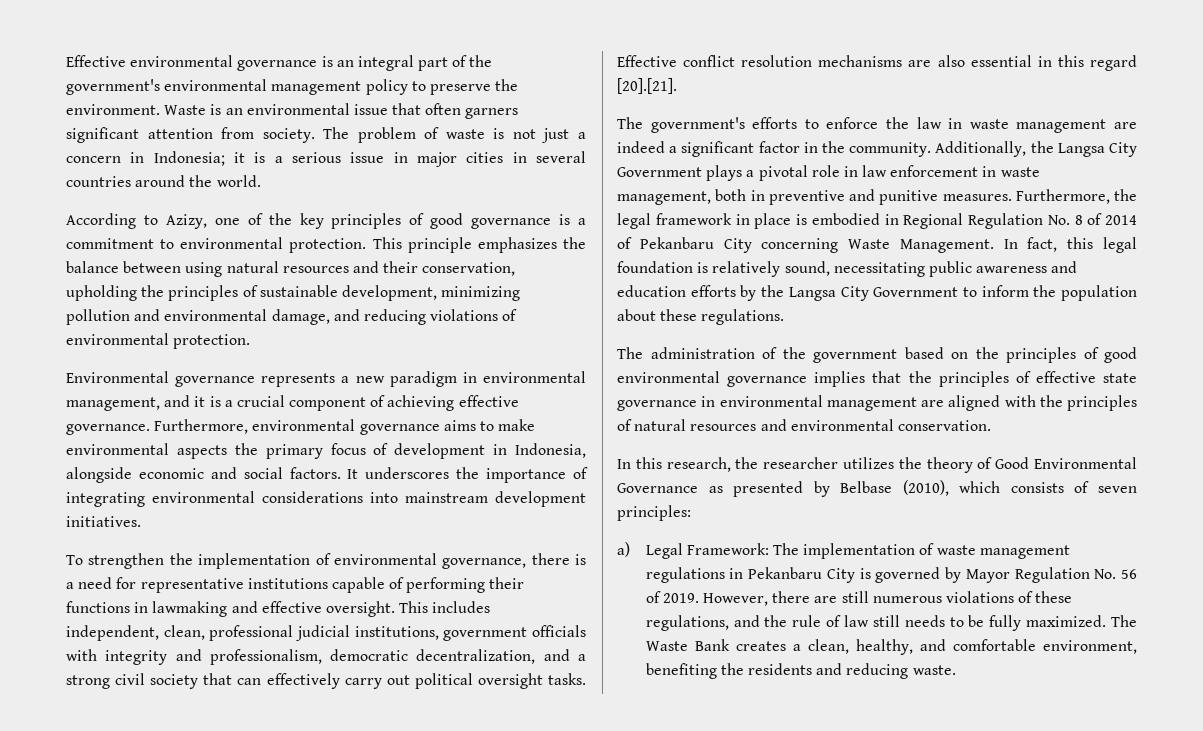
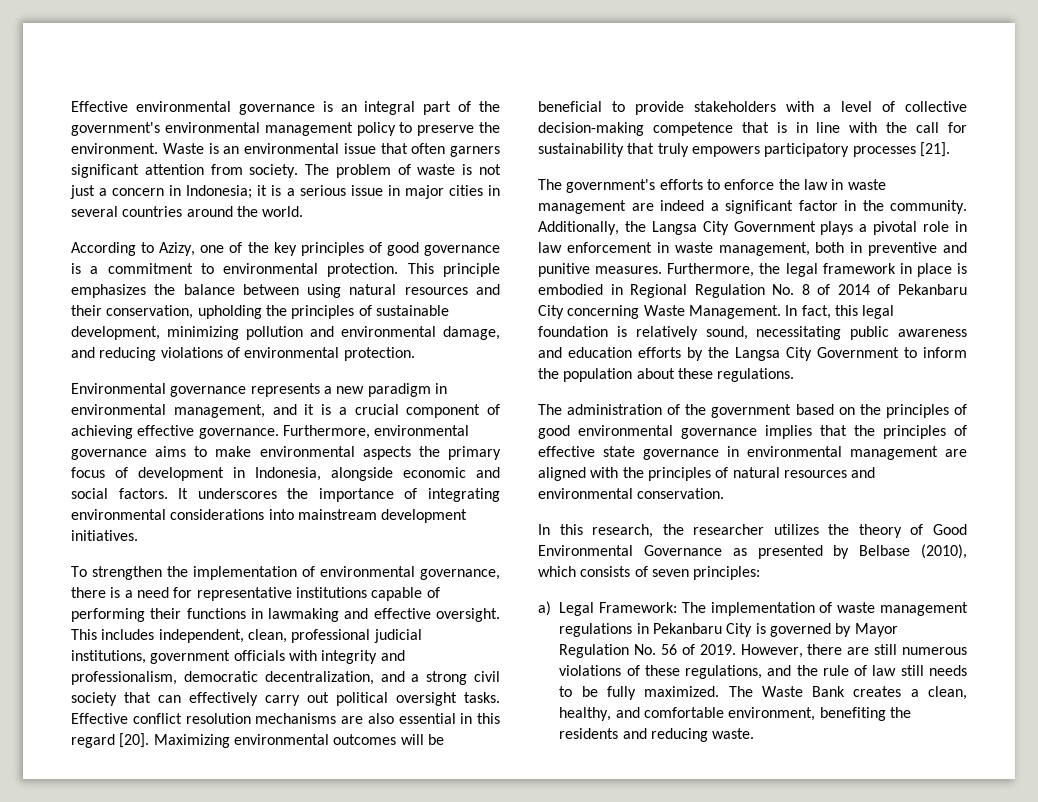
- Effective conflict resolution mechanisms are also essential in this regard [20].[21].
+ Effective conflict resolution mechanisms are also essential in this regard [20]. Maximizing environmental outcomes will be beneficial to provide stakeholders with a level of collective decision-making competence that is in line with the call for sustainability that truly empowers participatory processes [21].

